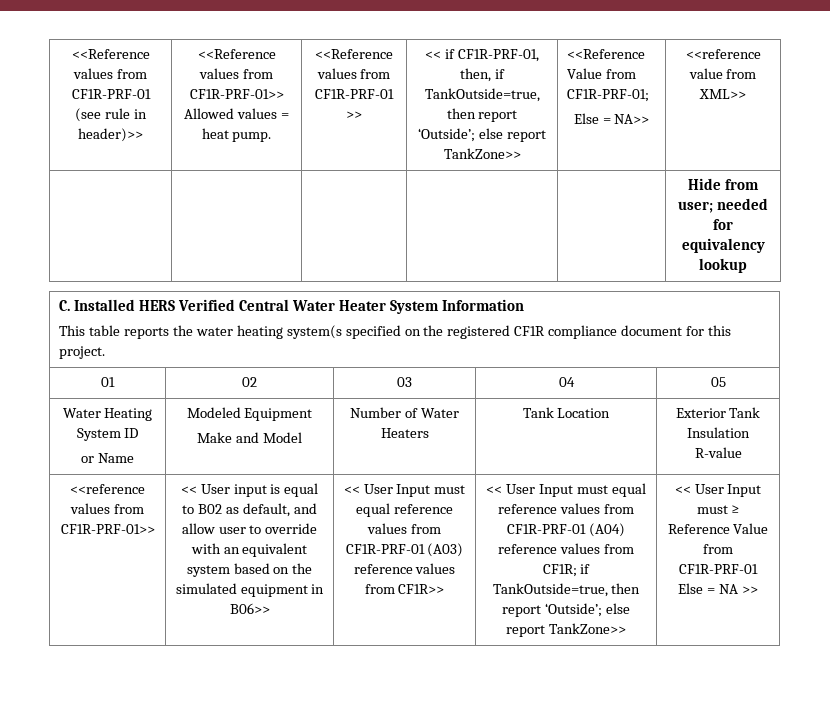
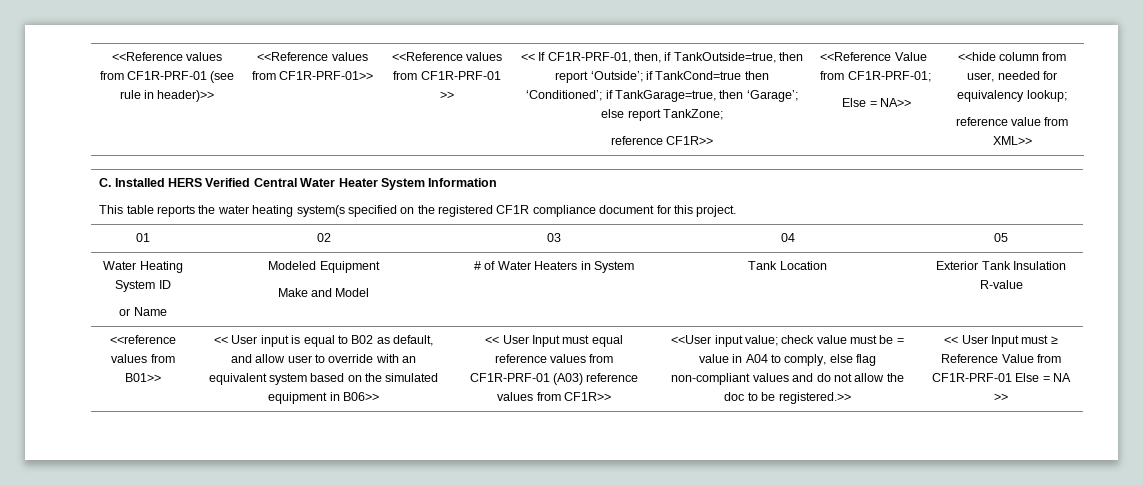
- <<Reference values from CF1R-PRF-01>> Allowed values = heat pump.
+ <<Reference values from CF1R-PRF-01>>
- << if CF1R-PRF-01, then, if TankOutside=true, then report ‘Outside’; else report TankZone>>
+ << If CF1R-PRF-01, then, if TankOutside=true, then report ‘Outside’; if TankCond=true then ‘Conditioned’; if TankGarage=true, then ‘Garage’; else report TankZone;
+ reference CF1R>>
- <<reference value from XML>>
- | | | | | Hide from user; needed for equivalency lookup
+ <<hide column from user, needed for equivalency lookup;
+ reference value from XML>>
  Water Heating System ID
  or Name | Modeled Equipment
- Make and Model | Number of Water Heaters | Tank Location | Exterior Tank Insulation R-value
+ Make and Model | # of Water Heaters in System | Tank Location | Exterior Tank Insulation R-value
- <<reference values from CF1R-PRF-01>>
+ <<reference values from B01>>
- << User Input must equal reference values from CF1R-PRF-01 (A04) reference values from CF1R; if TankOutside=true, then report ‘Outside’; else report TankZone>>
+ <<User input value; check value must be = value in A04 to comply, else flag non-compliant values and do not allow the doc to be registered.>>

